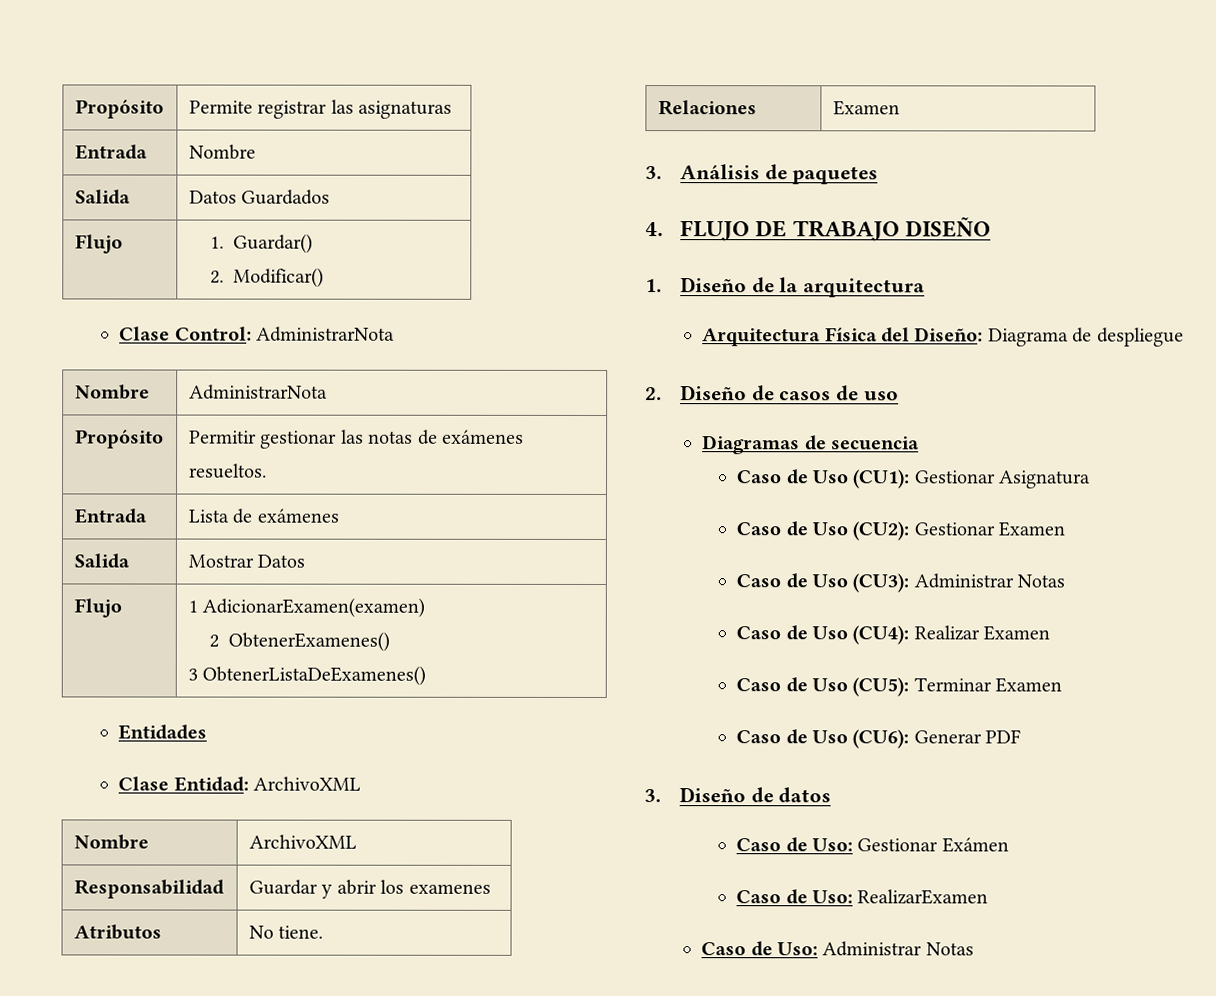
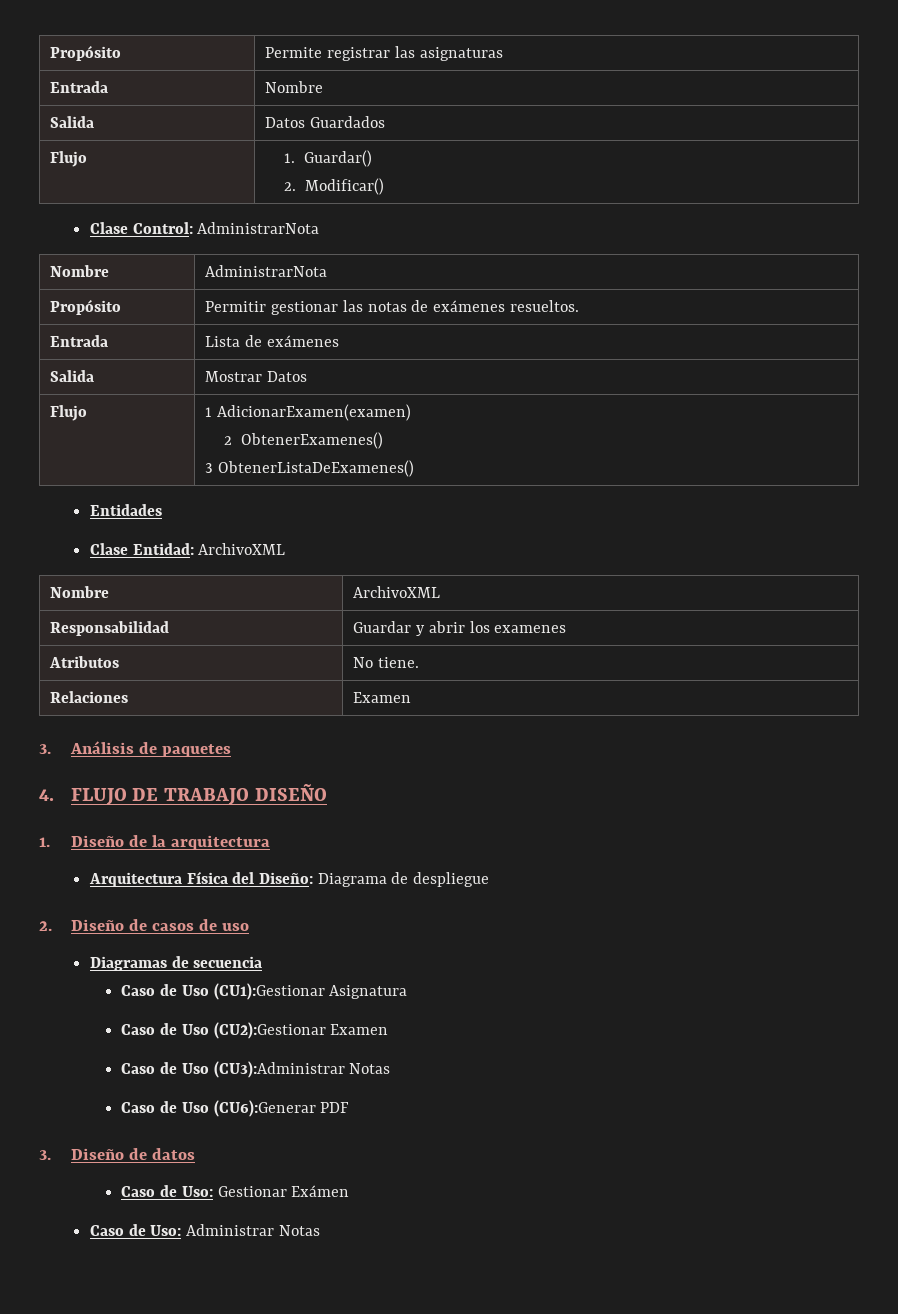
- Caso de Uso (CU1): Gestionar Asignatura
+ Caso de Uso (CU1):Gestionar Asignatura
- Caso de Uso (CU2): Gestionar Examen
- Caso de Uso (CU3): Administrar Notas
+ Caso de Uso (CU2):Gestionar Examen
+ Caso de Uso (CU3):Administrar Notas
- Caso de Uso (CU4): Realizar Examen
- Caso de Uso (CU5): Terminar Examen
- Caso de Uso (CU6): Generar PDF
+ Caso de Uso (CU6):Generar PDF
- Caso de Uso: RealizarExamen

